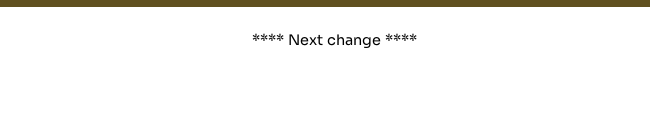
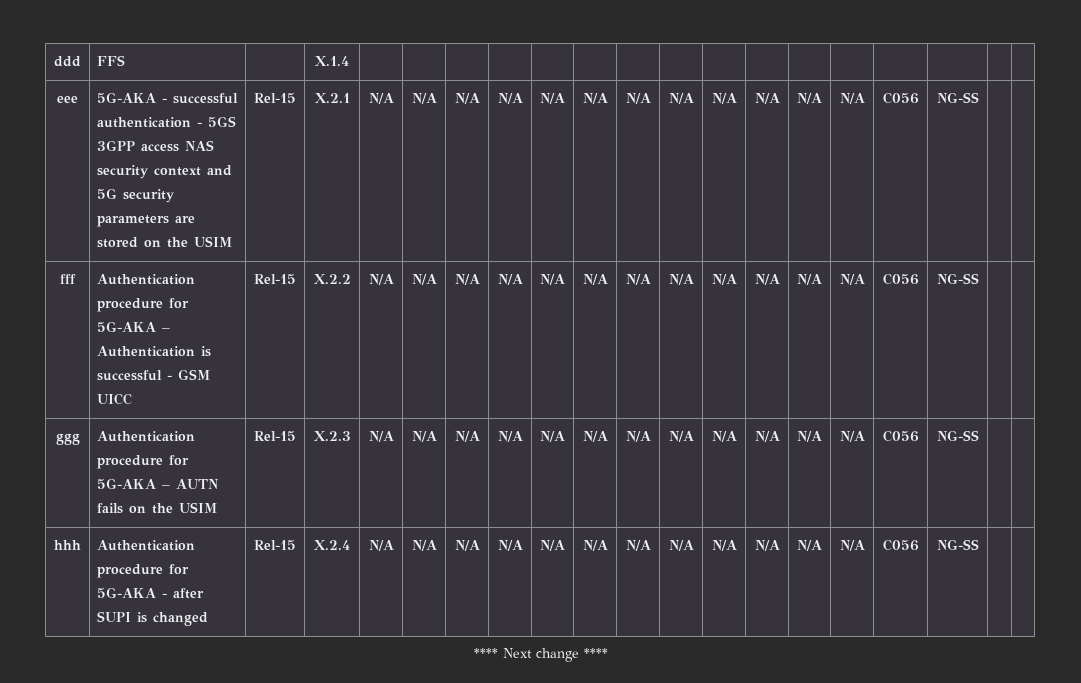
+ ddd | FFS | | X.1.4 | | | | | | | | | | | | | | | |
+ eee | 5G-AKA - successful authentication - 5GS 3GPP access NAS security context and 5G security parameters are stored on the USIM | Rel-15 | X.2.1 | N/A | N/A | N/A | N/A | N/A | N/A | N/A | N/A | N/A | N/A | N/A | N/A | C056 | NG-SS | |
+ fff | Authentication procedure for 5G-AKA – Authentication is successful - GSM UICC | Rel-15 | X.2.2 | N/A | N/A | N/A | N/A | N/A | N/A | N/A | N/A | N/A | N/A | N/A | N/A | C056 | NG-SS | |
+ ggg | Authentication procedure for 5G-AKA – AUTN fails on the USIM | Rel-15 | X.2.3 | N/A | N/A | N/A | N/A | N/A | N/A | N/A | N/A | N/A | N/A | N/A | N/A | C056 | NG-SS | |
+ hhh | Authentication procedure for 5G-AKA - after SUPI is changed | Rel-15 | X.2.4 | N/A | N/A | N/A | N/A | N/A | N/A | N/A | N/A | N/A | N/A | N/A | N/A | C056 | NG-SS | |

